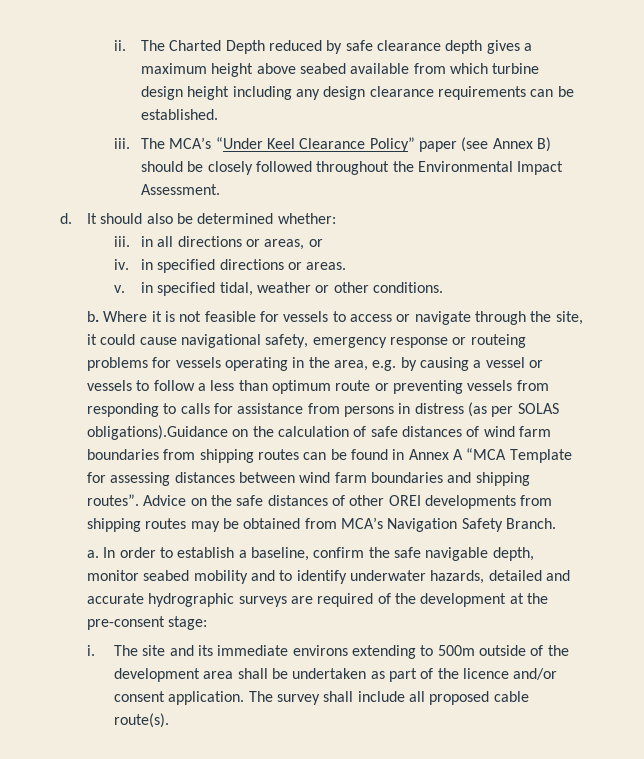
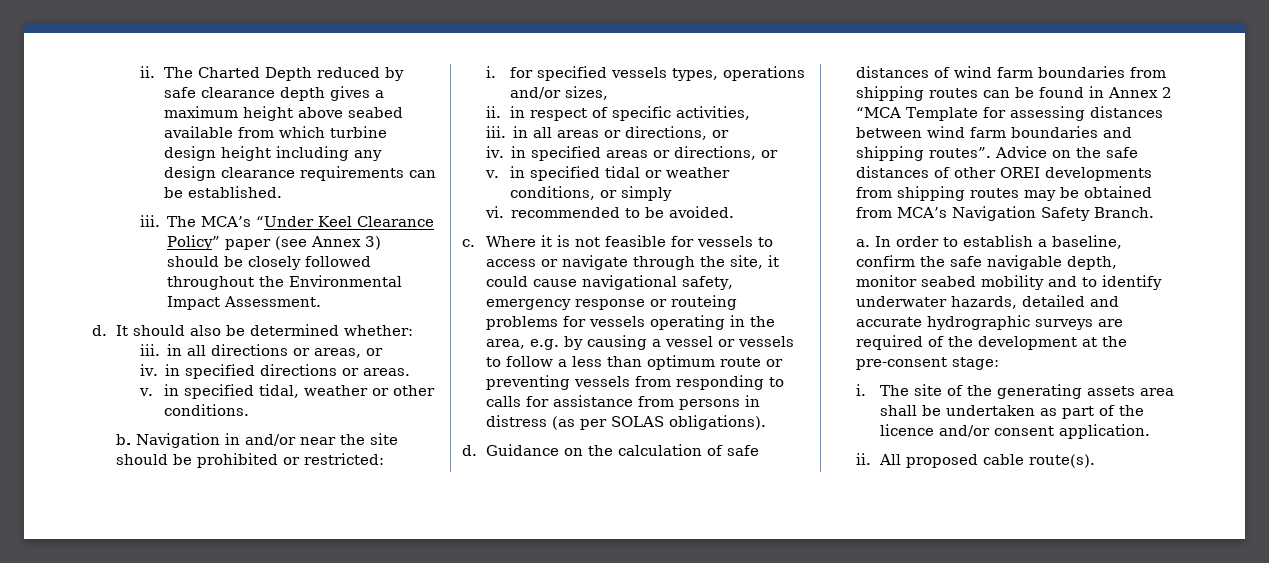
- The MCA’s “Under Keel Clearance Policy” paper (see Annex B) should be closely followed throughout the Environmental Impact Assessment.
+ The MCA’s “Under Keel Clearance Policy” paper (see Annex 3) should be closely followed throughout the Environmental Impact Assessment.
+ Navigation in and/or near the site should be prohibited or restricted:
+ i. for specified vessels types, operations and/or sizes,
+ ii. in respect of specific activities,
+ iii. in all areas or directions, or
+ iv. in specified areas or directions, or
+ v. in specified tidal or weather conditions, or simply
+ vi. recommended to be avoided.
+ c.
- Where it is not feasible for vessels to access or navigate through the site, it could cause navigational safety, emergency response or routeing problems for vessels operating in the area, e.g. by causing a vessel or vessels to follow a less than optimum route or preventing vessels from responding to calls for assistance from persons in distress (as per SOLAS obligations).Guidance on the calculation of safe distances of wind farm boundaries from shipping routes can be found in Annex A “MCA Template for assessing distances between wind farm boundaries and shipping routes”.
+ Where it is not feasible for vessels to access or navigate through the site, it could cause navigational safety, emergency response or routeing problems for vessels operating in the area, e.g. by causing a vessel or vessels to follow a less than optimum route or preventing vessels from responding to calls for assistance from persons in distress (as per SOLAS obligations).
+ d. Guidance on the calculation of safe distances of wind farm boundaries from shipping routes can be found in Annex 2 “MCA Template for assessing distances between wind farm boundaries and shipping routes”.
- The site and its immediate environs extending to 500m outside of the development area shall be undertaken as part of the licence and/or consent application. The survey shall include all proposed cable route(s).
+ The site of the generating assets area shall be undertaken as part of the licence and/or consent application.
+ ii. All proposed cable route(s).

